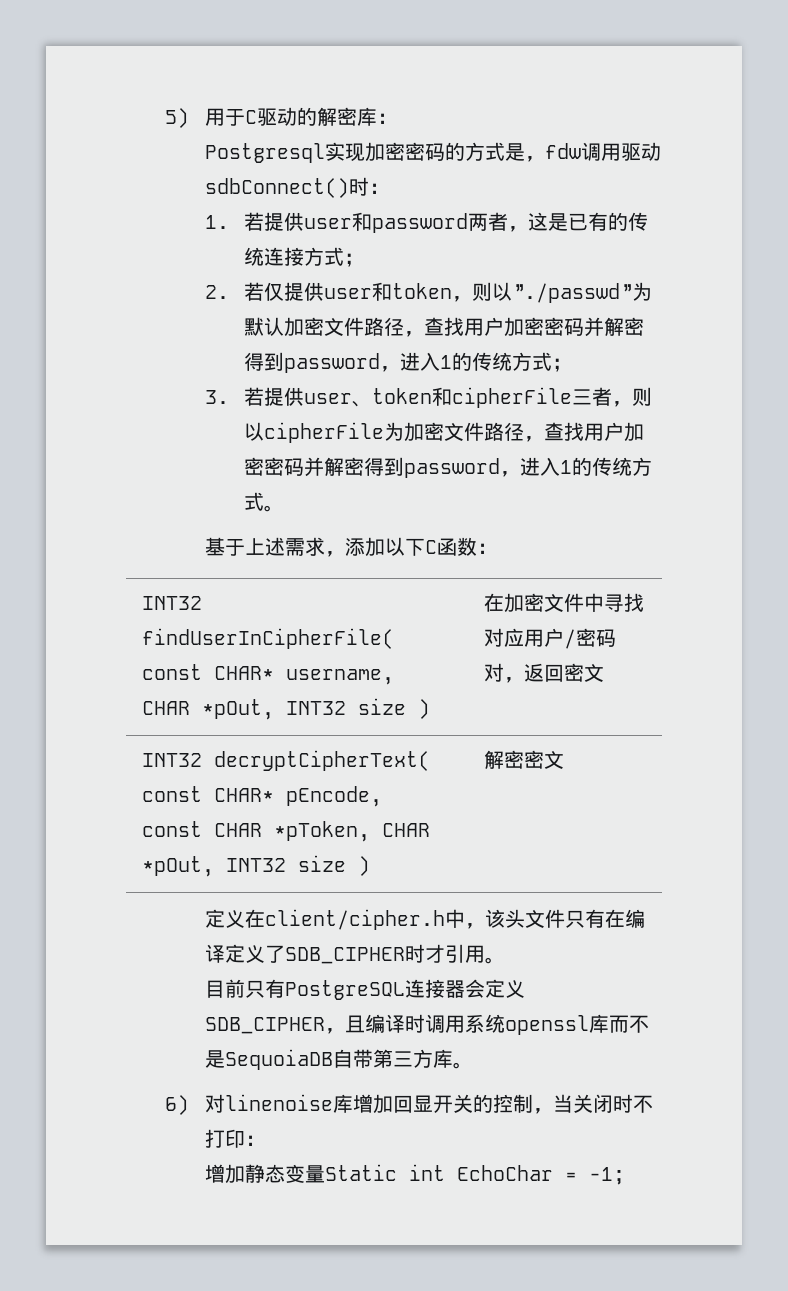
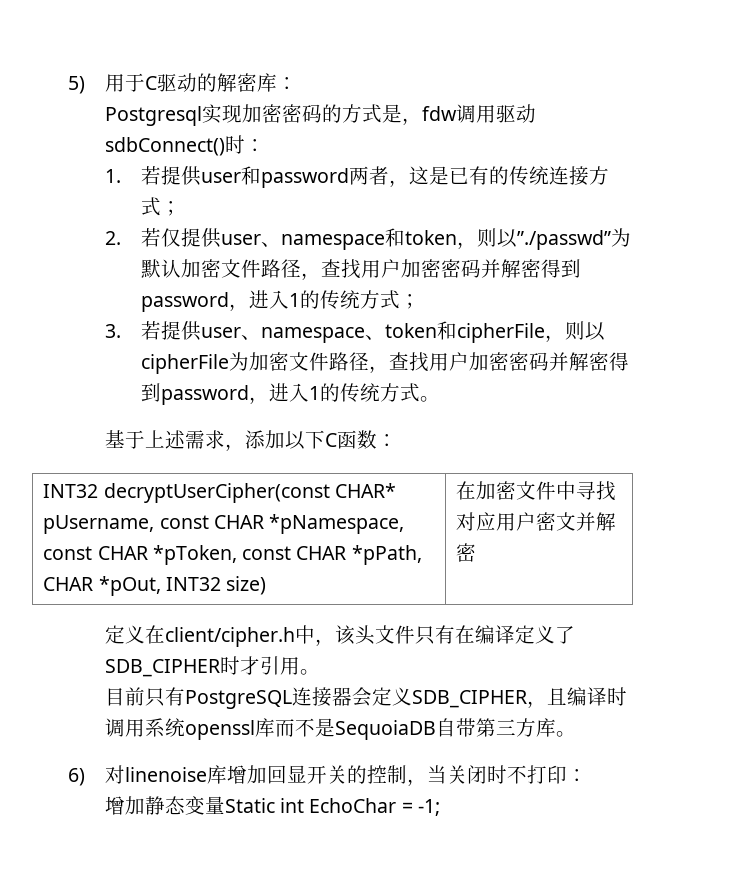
- 2.若仅提供user和token，则以”./passwd”为默认加密文件路径，查找用户加密密码并解密得到password，进入1的传统方式；
+ 2.若仅提供user、namespace和token，则以”./passwd”为默认加密文件路径，查找用户加密密码并解密得到password，进入1的传统方式；
- 3.若提供user、token和cipherFile三者，则以cipherFile为加密文件路径，查找用户加密密码并解密得到password，进入1的传统方式。
+ 3.若提供user、namespace、token和cipherFile，则以cipherFile为加密文件路径，查找用户加密密码并解密得到password，进入1的传统方式。
- INT32 findUserInCipherFile( const CHAR* username, CHAR *pOut, INT32 size ) | 在加密文件中寻找对应用户/密码对，返回密文
- INT32 decryptCipherText( const CHAR* pEncode, const CHAR *pToken, CHAR *pOut, INT32 size ) | 解密密文
+ INT32 decryptUserCipher(const CHAR* pUsername, const CHAR *pNamespace, const CHAR *pToken, const CHAR *pPath, CHAR *pOut, INT32 size) | 在加密文件中寻找对应用户密文并解密

